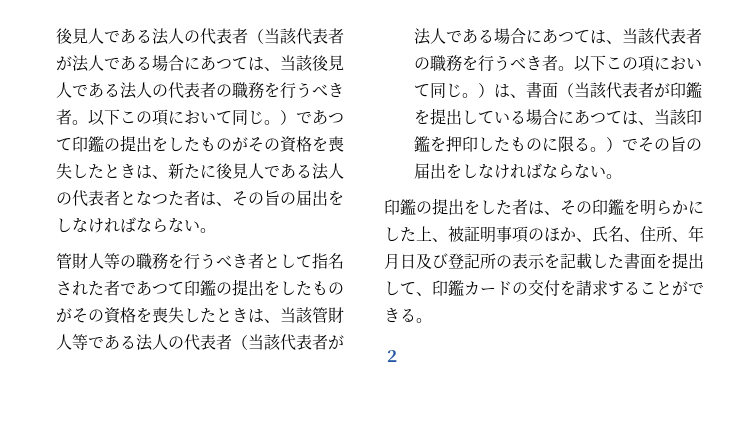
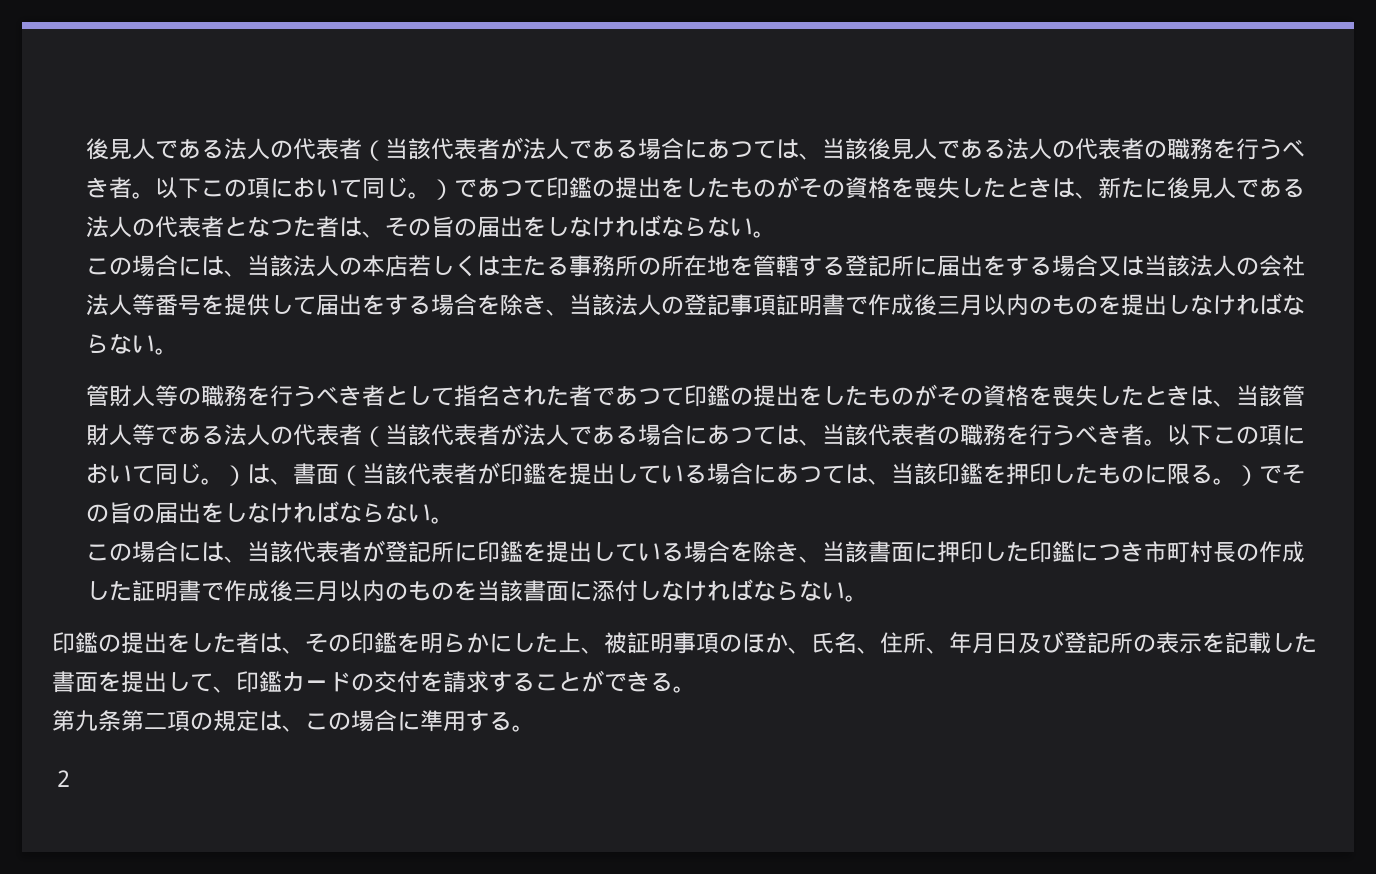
+ この場合には、当該法人の本店若しくは主たる事務所の所在地を管轄する登記所に届出をする場合又は当該法人の会社法人等番号を提供して届出をする場合を除き、当該法人の登記事項証明書で作成後三月以内のものを提出しなければならない。
+ この場合には、当該代表者が登記所に印鑑を提出している場合を除き、当該書面に押印した印鑑につき市町村長の作成した証明書で作成後三月以内のものを当該書面に添付しなければならない。
+ 第九条第二項の規定は、この場合に準用する。

